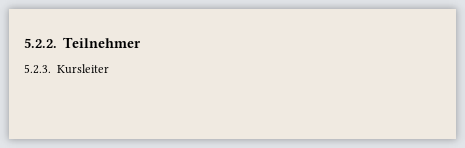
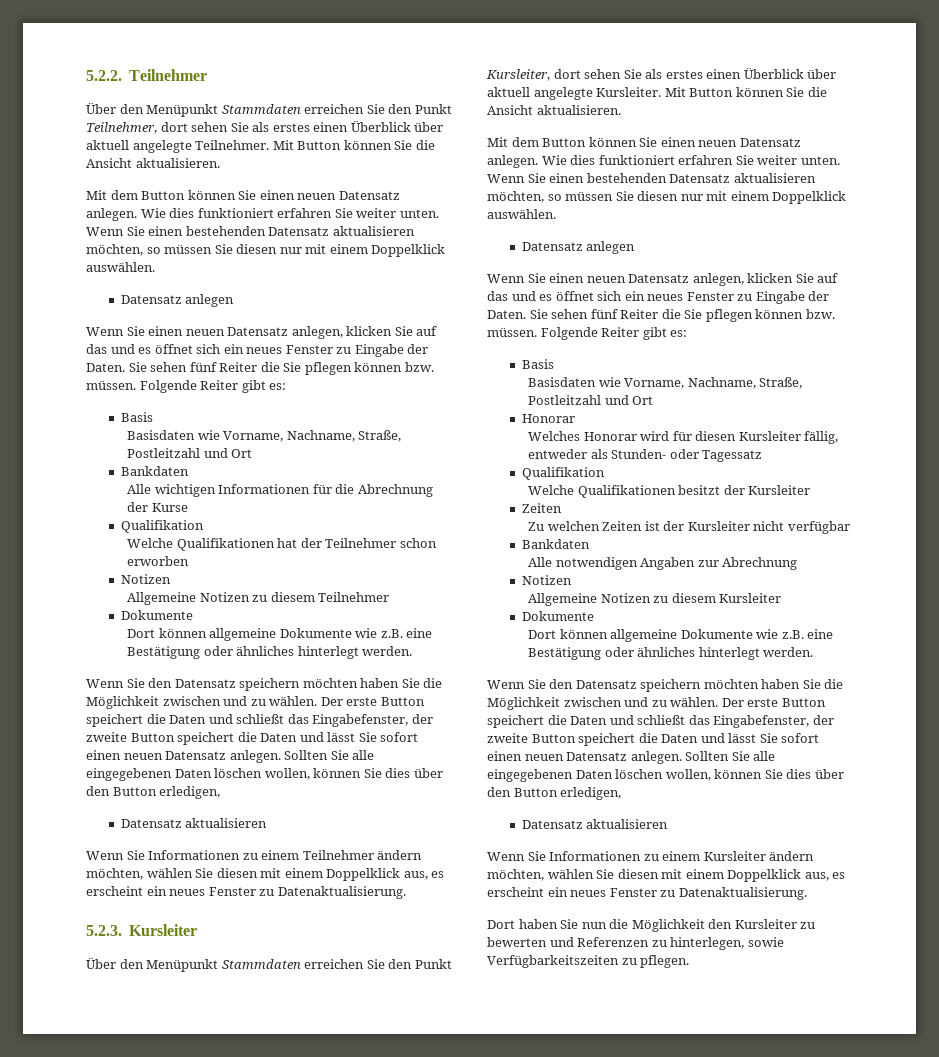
+ Über den Menüpunkt Stammdaten erreichen Sie den Punkt Teilnehmer, dort sehen Sie als erstes einen Überblick über aktuell angelegte Teilnehmer. Mit Button können Sie die Ansicht aktualisieren.
+ Mit dem Button können Sie einen neuen Datensatz anlegen. Wie dies funktioniert erfahren Sie weiter unten. Wenn Sie einen bestehenden Datensatz aktualisieren möchten, so müssen Sie diesen nur mit einem Doppelklick auswählen.
+ Datensatz anlegen
+ Wenn Sie einen neuen Datensatz anlegen, klicken Sie auf das und es öffnet sich ein neues Fenster zu Eingabe der Daten. Sie sehen fünf Reiter die Sie pflegen können bzw. müssen. Folgende Reiter gibt es:
+ Basis
+ Basisdaten wie Vorname, Nachname, Straße, Postleitzahl und Ort
+ Bankdaten
+ Alle wichtigen Informationen für die Abrechnung der Kurse
+ Qualifikation
+ Welche Qualifikationen hat der Teilnehmer schon erworben
+ Notizen
+ Allgemeine Notizen zu diesem Teilnehmer
+ Dokumente
+ Dort können allgemeine Dokumente wie z.B. eine Bestätigung oder ähnliches hinterlegt werden.
+ Wenn Sie den Datensatz speichern möchten haben Sie die Möglichkeit zwischen und zu wählen. Der erste Button speichert die Daten und schließt das Eingabefenster, der zweite Button speichert die Daten und lässt Sie sofort einen neuen Datensatz anlegen. Sollten Sie alle eingegebenen Daten löschen wollen, können Sie dies über den Button erledigen,
+ Datensatz aktualisieren
+ Wenn Sie Informationen zu einem Teilnehmer ändern möchten, wählen Sie diesen mit einem Doppelklick aus, es erscheint ein neues Fenster zu Datenaktualisierung.
  5.2.3. Kursleiter
+ Über den Menüpunkt Stammdaten erreichen Sie den Punkt Kursleiter, dort sehen Sie als erstes einen Überblick über aktuell angelegte Kursleiter. Mit Button können Sie die Ansicht aktualisieren.
+ Mit dem Button können Sie einen neuen Datensatz anlegen. Wie dies funktioniert erfahren Sie weiter unten. Wenn Sie einen bestehenden Datensatz aktualisieren möchten, so müssen Sie diesen nur mit einem Doppelklick auswählen.
+ Datensatz anlegen
+ Wenn Sie einen neuen Datensatz anlegen, klicken Sie auf das und es öffnet sich ein neues Fenster zu Eingabe der Daten. Sie sehen fünf Reiter die Sie pflegen können bzw. müssen. Folgende Reiter gibt es:
+ Basis
+ Basisdaten wie Vorname, Nachname, Straße, Postleitzahl und Ort
+ Honorar
+ Welches Honorar wird für diesen Kursleiter fällig, entweder als Stunden- oder Tagessatz
+ Qualifikation
+ Welche Qualifikationen besitzt der Kursleiter
+ Zeiten
+ Zu welchen Zeiten ist der Kursleiter nicht verfügbar
+ Bankdaten
+ Alle notwendigen Angaben zur Abrechnung
+ Notizen
+ Allgemeine Notizen zu diesem Kursleiter
+ Dokumente
+ Dort können allgemeine Dokumente wie z.B. eine Bestätigung oder ähnliches hinterlegt werden.
+ Wenn Sie den Datensatz speichern möchten haben Sie die Möglichkeit zwischen und zu wählen. Der erste Button speichert die Daten und schließt das Eingabefenster, der zweite Button speichert die Daten und lässt Sie sofort einen neuen Datensatz anlegen. Sollten Sie alle eingegebenen Daten löschen wollen, können Sie dies über den Button erledigen,
+ Datensatz aktualisieren
+ Wenn Sie Informationen zu einem Kursleiter ändern möchten, wählen Sie diesen mit einem Doppelklick aus, es erscheint ein neues Fenster zu Datenaktualisierung.
+ Dort haben Sie nun die Möglichkeit den Kursleiter zu bewerten und Referenzen zu hinterlegen, sowie Verfügbarkeitszeiten zu pflegen.

